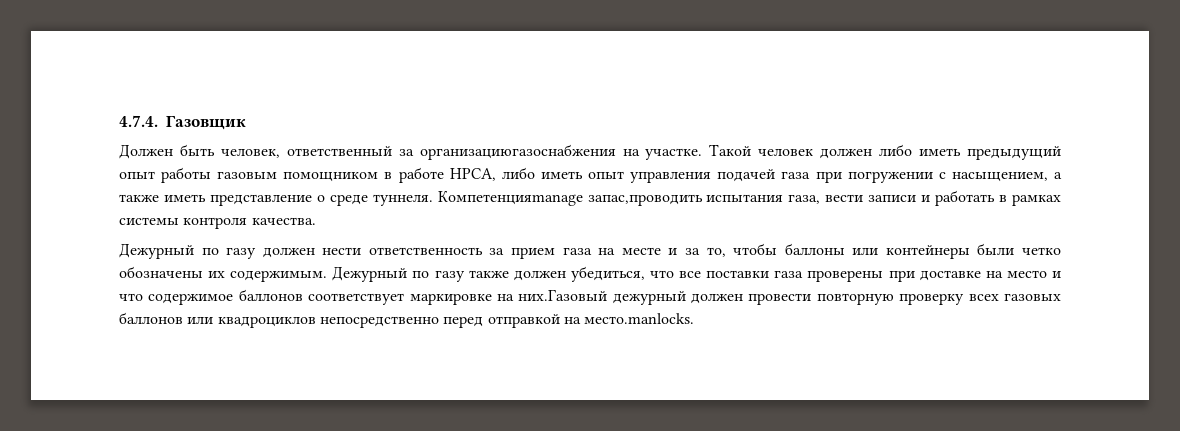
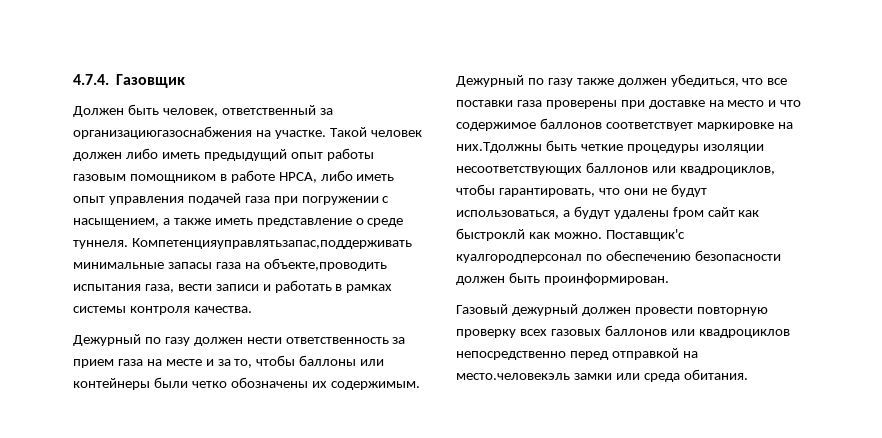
- Компетенцияmanage запас,проводить испытания газа, вести записи и работать в рамках системы контроля качества.
+ Компетенцияуправлятьзапас,поддерживать минимальные запасы газа на объекте,проводить испытания газа, вести записи и работать в рамках системы контроля качества.
- Дежурный по газу также должен убедиться, что все поставки газа проверены при доставке на место и что содержимое баллонов соответствует маркировке на них.Газовый дежурный должен провести повторную проверку всех газовых баллонов или квадроциклов непосредственно перед отправкой на место.manlocks.
+ Дежурный по газу также должен убедиться, что все поставки газа проверены при доставке на место и что содержимое баллонов соответствует маркировке на них.Тдолжны быть четкие процедуры изоляции несоответствующих баллонов или квадроциклов, чтобы гарантировать, что они не будут использоваться, а будут удалены fром сайт как быстроклй как можно. Поставщик'с куалгородперсонал по обеспечению безопасности должен быть проинформирован.
+ Газовый дежурный должен провести повторную проверку всех газовых баллонов или квадроциклов непосредственно перед отправкой на место.человекэль замки или среда обитания.

